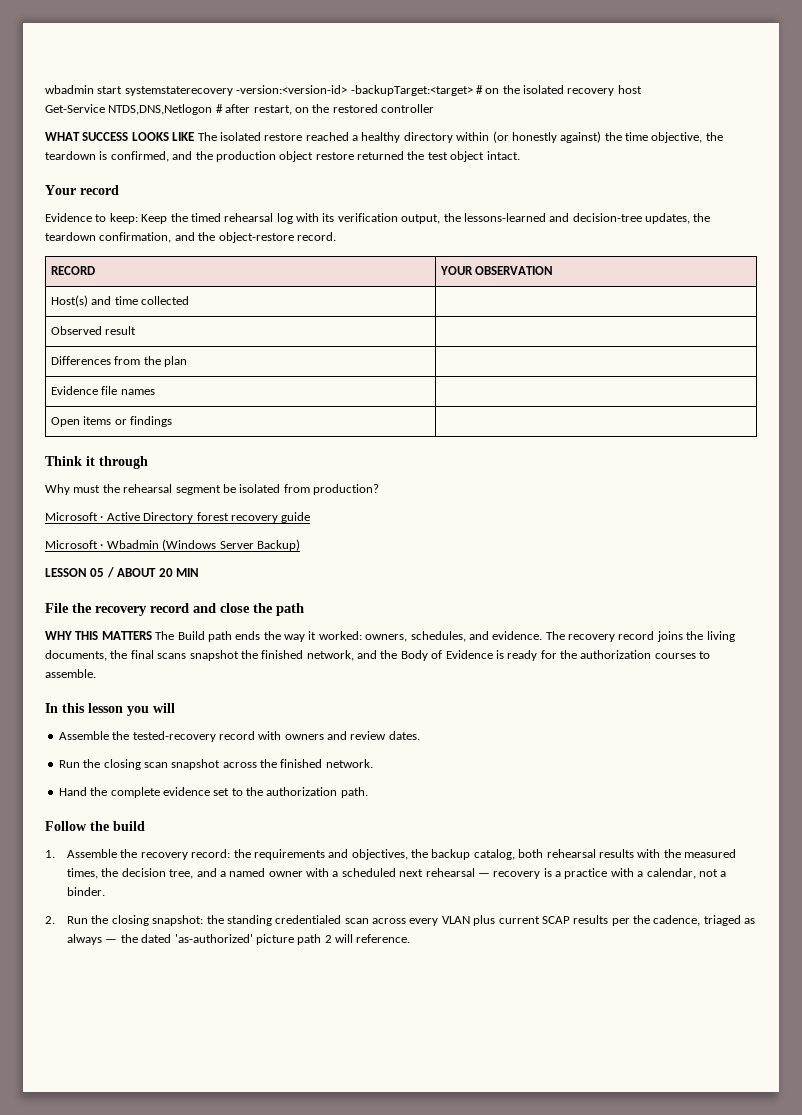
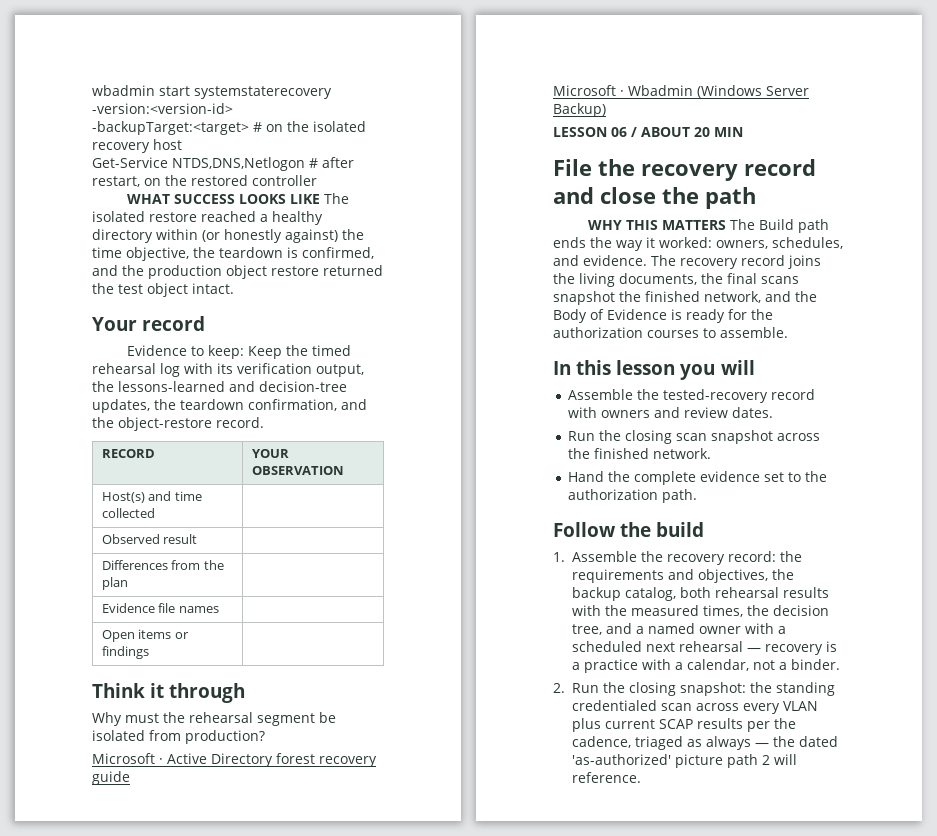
- LESSON 05 / ABOUT 20 MIN
+ LESSON 06 / ABOUT 20 MIN

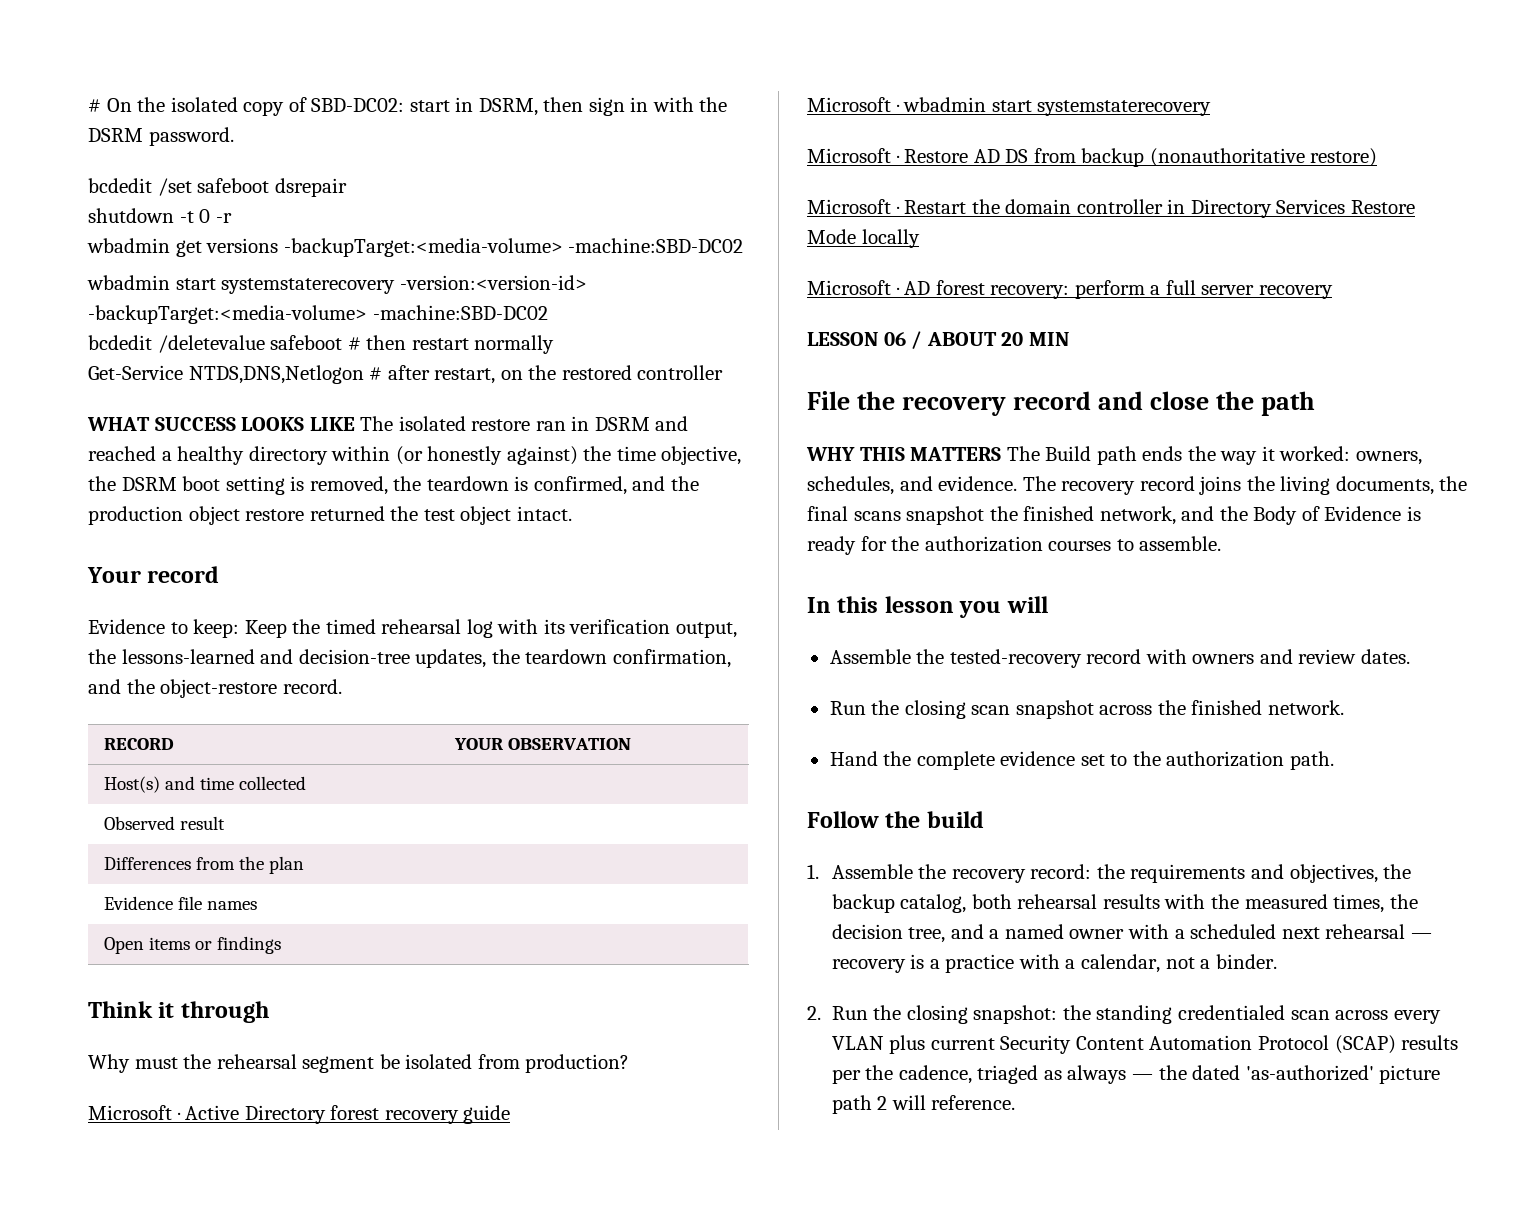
- wbadmin start systemstaterecovery -version:<version-id> -backupTarget:<target> # on the isolated recovery host
+ # On the isolated copy of SBD-DC02: start in DSRM, then sign in with the DSRM password.
+ bcdedit /set safeboot dsrepair
+ shutdown -t 0 -r
+ wbadmin get versions -backupTarget:<media-volume> -machine:SBD-DC02
+ wbadmin start systemstaterecovery -version:<version-id> -backupTarget:<media-volume> -machine:SBD-DC02
+ bcdedit /deletevalue safeboot # then restart normally
- WHAT SUCCESS LOOKS LIKE The isolated restore reached a healthy directory within (or honestly against) the time objective, the teardown is confirmed, and the production object restore returned the test object intact.
+ WHAT SUCCESS LOOKS LIKE The isolated restore ran in DSRM and reached a healthy directory within (or honestly against) the time objective, the DSRM boot setting is removed, the teardown is confirmed, and the production object restore returned the test object intact.
- Microsoft · Wbadmin (Windows Server Backup)
+ Microsoft · wbadmin start systemstaterecovery
+ Microsoft · Restore AD DS from backup (nonauthoritative restore)
+ Microsoft · Restart the domain controller in Directory Services Restore Mode locally
+ Microsoft · AD forest recovery: perform a full server recovery
- 2. Run the closing snapshot: the standing credentialed scan across every VLAN plus current SCAP results per the cadence, triaged as always — the dated 'as-authorized' picture path 2 will reference.
+ 2. Run the closing snapshot: the standing credentialed scan across every VLAN plus current Security Content Automation Protocol (SCAP) results per the cadence, triaged as always — the dated 'as-authorized' picture path 2 will reference.

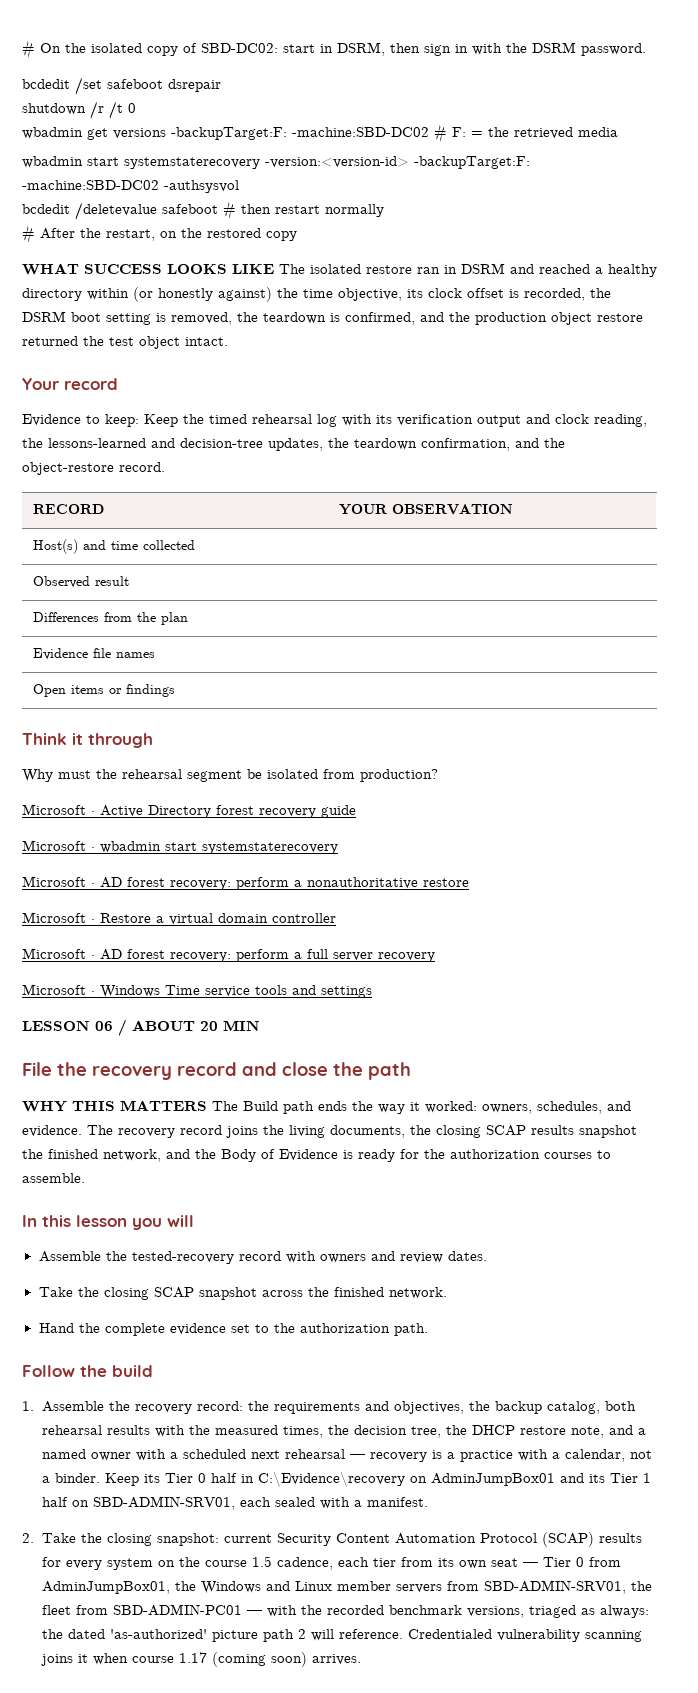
- shutdown -t 0 -r
+ shutdown /r /t 0
- wbadmin get versions -backupTarget:<media-volume> -machine:SBD-DC02
+ wbadmin get versions -backupTarget:F: -machine:SBD-DC02 # F: = the retrieved media
- wbadmin start systemstaterecovery -version:<version-id> -backupTarget:<media-volume> -machine:SBD-DC02
+ wbadmin start systemstaterecovery -version:<version-id> -backupTarget:F: -machine:SBD-DC02 -authsysvol
- Get-Service NTDS,DNS,Netlogon # after restart, on the restored controller
+ # After the restart, on the restored copy
- WHAT SUCCESS LOOKS LIKE The isolated restore ran in DSRM and reached a healthy directory within (or honestly against) the time objective, the DSRM boot setting is removed, the teardown is confirmed, and the production object restore returned the test object intact.
+ WHAT SUCCESS LOOKS LIKE The isolated restore ran in DSRM and reached a healthy directory within (or honestly against) the time objective, its clock offset is recorded, the DSRM boot setting is removed, the teardown is confirmed, and the production object restore returned the test object intact.
- Evidence to keep: Keep the timed rehearsal log with its verification output, the lessons-learned and decision-tree updates, the teardown confirmation, and the object-restore record.
+ Evidence to keep: Keep the timed rehearsal log with its verification output and clock reading, the lessons-learned and decision-tree updates, the teardown confirmation, and the object-restore record.
- Microsoft · Restore AD DS from backup (nonauthoritative restore)
- Microsoft · Restart the domain controller in Directory Services Restore Mode locally
+ Microsoft · AD forest recovery: perform a nonauthoritative restore
+ Microsoft · Restore a virtual domain controller
+ Microsoft · Windows Time service tools and settings
- The recovery record joins the living documents, the final scans snapshot the finished network, and the Body of Evidence is ready for the authorization courses to assemble.
+ The recovery record joins the living documents, the closing SCAP results snapshot the finished network, and the Body of Evidence is ready for the authorization courses to assemble.
- Run the closing scan snapshot across the finished network.
+ Take the closing SCAP snapshot across the finished network.
- 1. Assemble the recovery record: the requirements and objectives, the backup catalog, both rehearsal results with the measured times, the decision tree, and a named owner with a scheduled next rehearsal — recovery is a practice with a calendar, not a binder.
+ 1. Assemble the recovery record: the requirements and objectives, the backup catalog, both rehearsal results with the measured times, the decision tree, the DHCP restore note, and a named owner with a scheduled next rehearsal — recovery is a practice with a calendar, not a binder. Keep its Tier 0 half in C:\Evidence\recovery on AdminJumpBox01 and its Tier 1 half on SBD-ADMIN-SRV01, each sealed with a manifest.
- 2. Run the closing snapshot: the standing credentialed scan across every VLAN plus current Security Content Automation Protocol (SCAP) results per the cadence, triaged as always — the dated 'as-authorized' picture path 2 will reference.
+ 2. Take the closing snapshot: current Security Content Automation Protocol (SCAP) results for every system on the course 1.5 cadence, each tier from its own seat — Tier 0 from AdminJumpBox01, the Windows and Linux member servers from SBD-ADMIN-SRV01, the fleet from SBD-ADMIN-PC01 — with the recorded benchmark versions, triaged as always: the dated 'as-authorized' picture path 2 will reference.
+ Credentialed vulnerability scanning joins it when course 1.17 (coming soon) arrives.

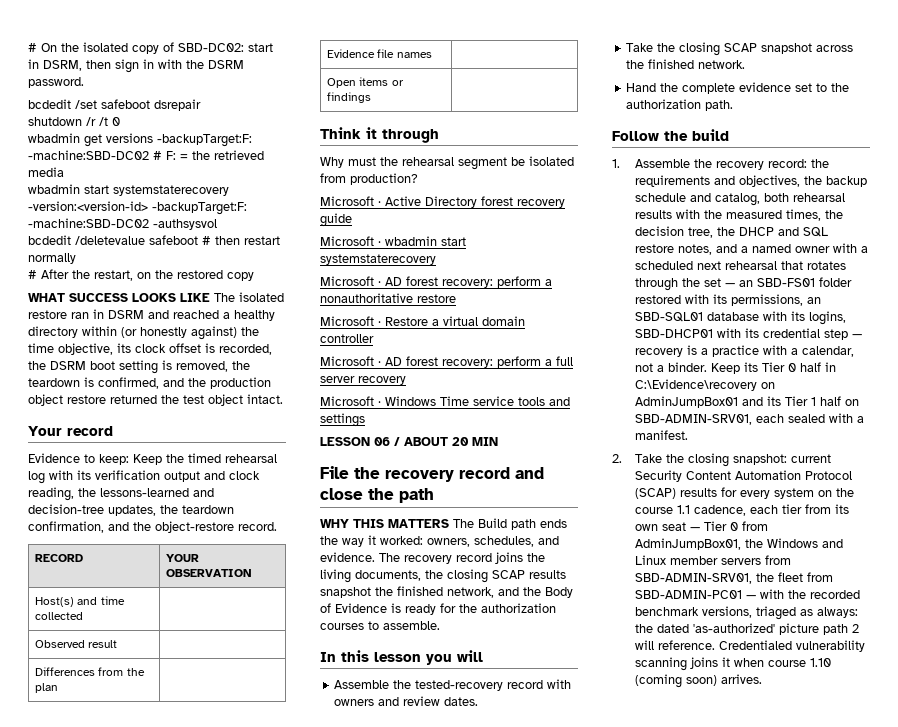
- 1. Assemble the recovery record: the requirements and objectives, the backup catalog, both rehearsal results with the measured times, the decision tree, the DHCP restore note, and a named owner with a scheduled next rehearsal — recovery is a practice with a calendar, not a binder.
+ 1. Assemble the recovery record: the requirements and objectives, the backup schedule and catalog, both rehearsal results with the measured times, the decision tree, the DHCP and SQL restore notes, and a named owner with a scheduled next rehearsal that rotates through the set — an SBD-FS01 folder restored with its permissions, an SBD-SQL01 database with its logins, SBD-DHCP01 with its credential step — recovery is a practice with a calendar, not a binder.
- 2. Take the closing snapshot: current Security Content Automation Protocol (SCAP) results for every system on the course 1.5 cadence, each tier from its own seat — Tier 0 from AdminJumpBox01, the Windows and Linux member servers from SBD-ADMIN-SRV01, the fleet from SBD-ADMIN-PC01 — with the recorded benchmark versions, triaged as always: the dated 'as-authorized' picture path 2 will reference.
+ 2. Take the closing snapshot: current Security Content Automation Protocol (SCAP) results for every system on the course 1.1 cadence, each tier from its own seat — Tier 0 from AdminJumpBox01, the Windows and Linux member servers from SBD-ADMIN-SRV01, the fleet from SBD-ADMIN-PC01 — with the recorded benchmark versions, triaged as always: the dated 'as-authorized' picture path 2 will reference.
- Credentialed vulnerability scanning joins it when course 1.17 (coming soon) arrives.
+ Credentialed vulnerability scanning joins it when course 1.10 (coming soon) arrives.

